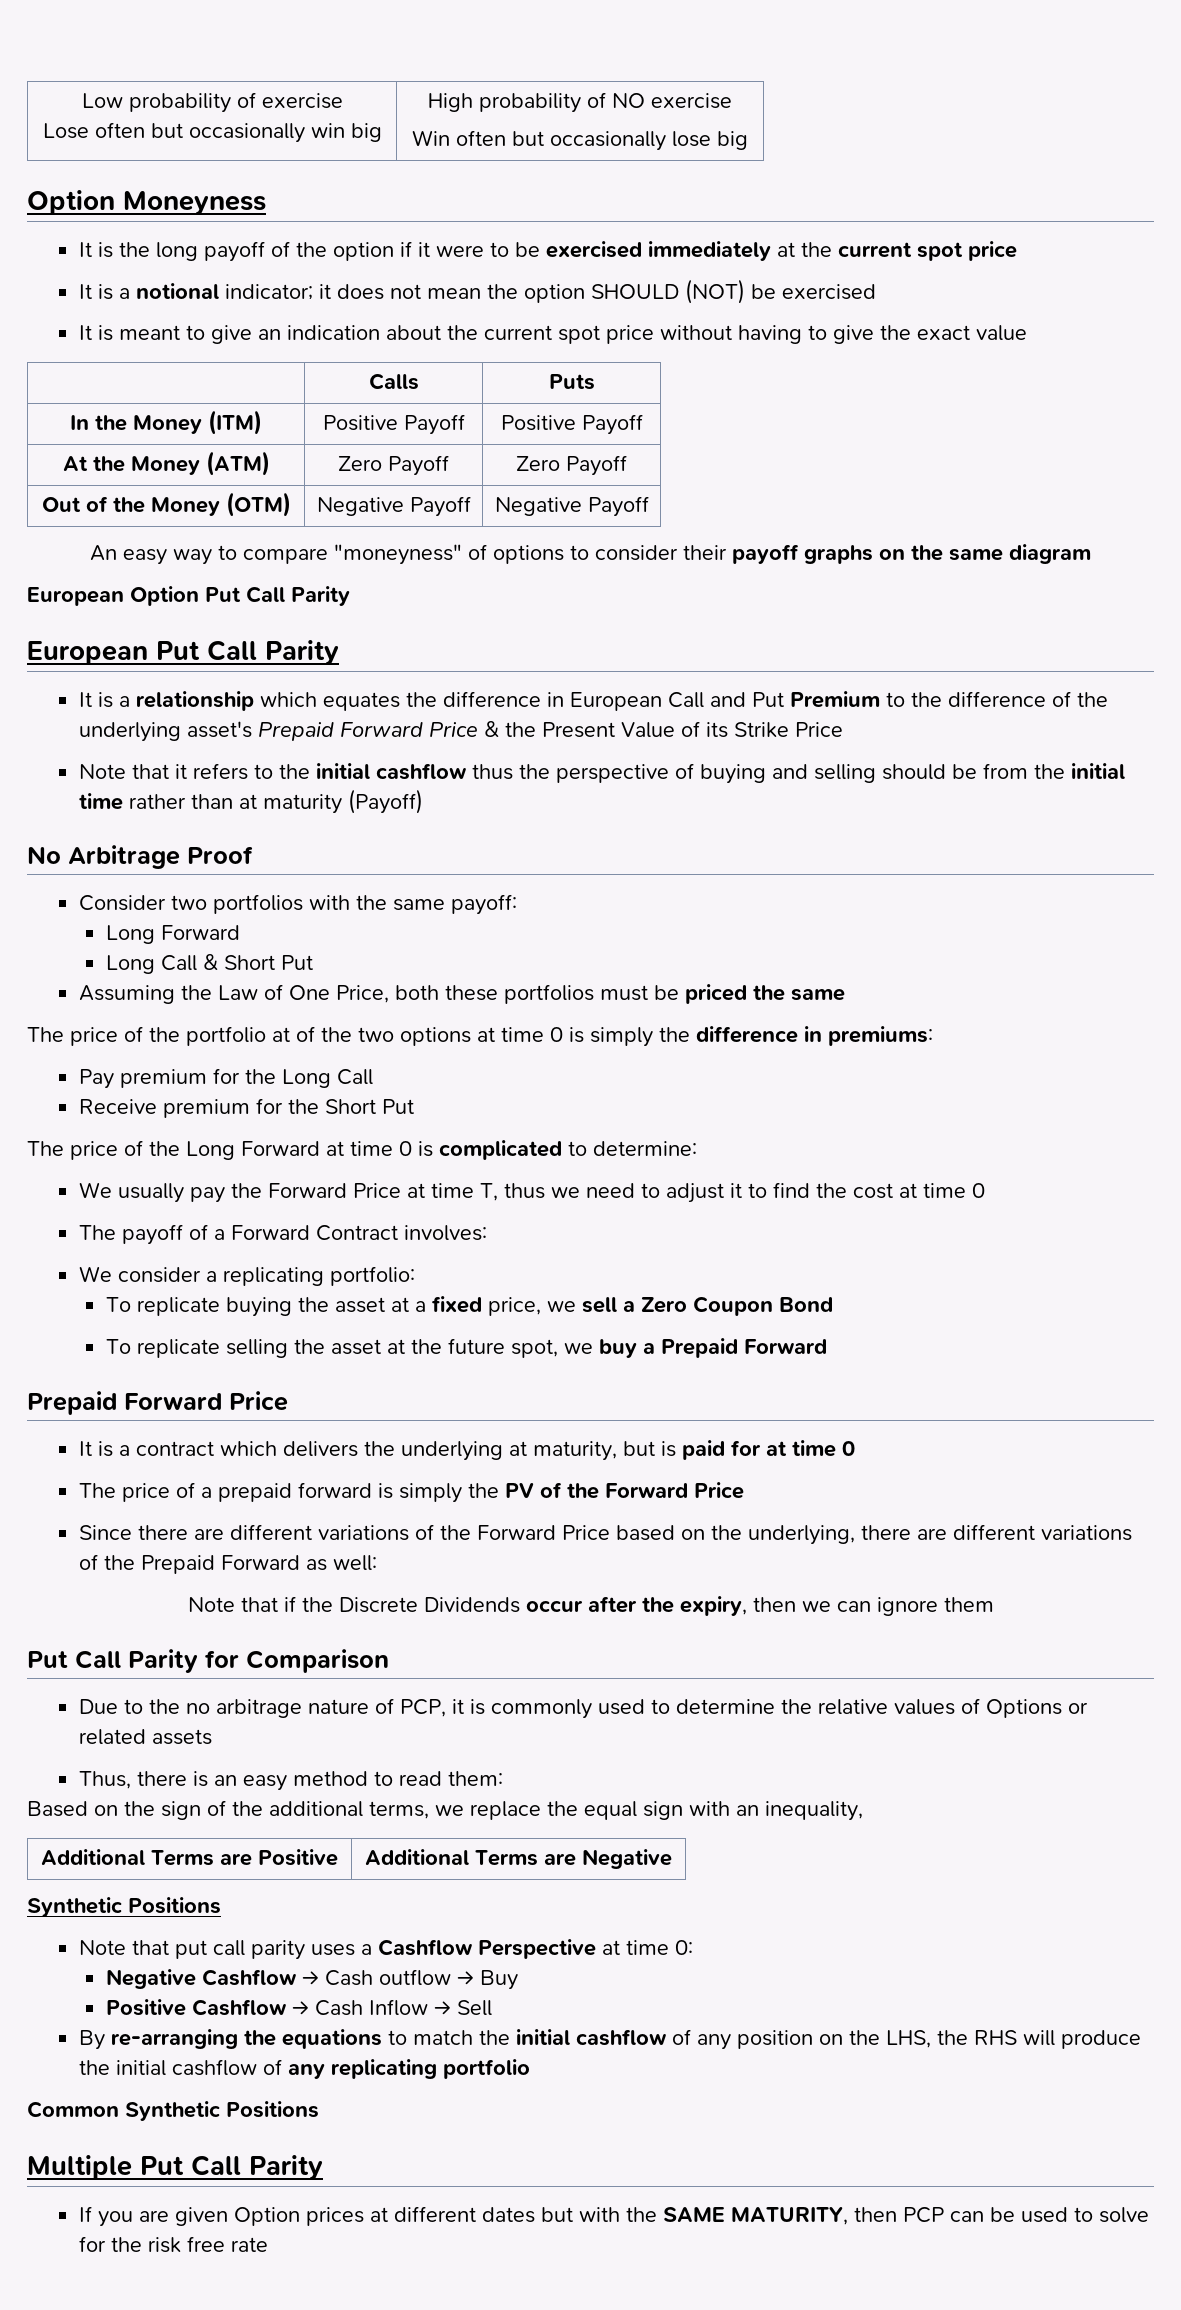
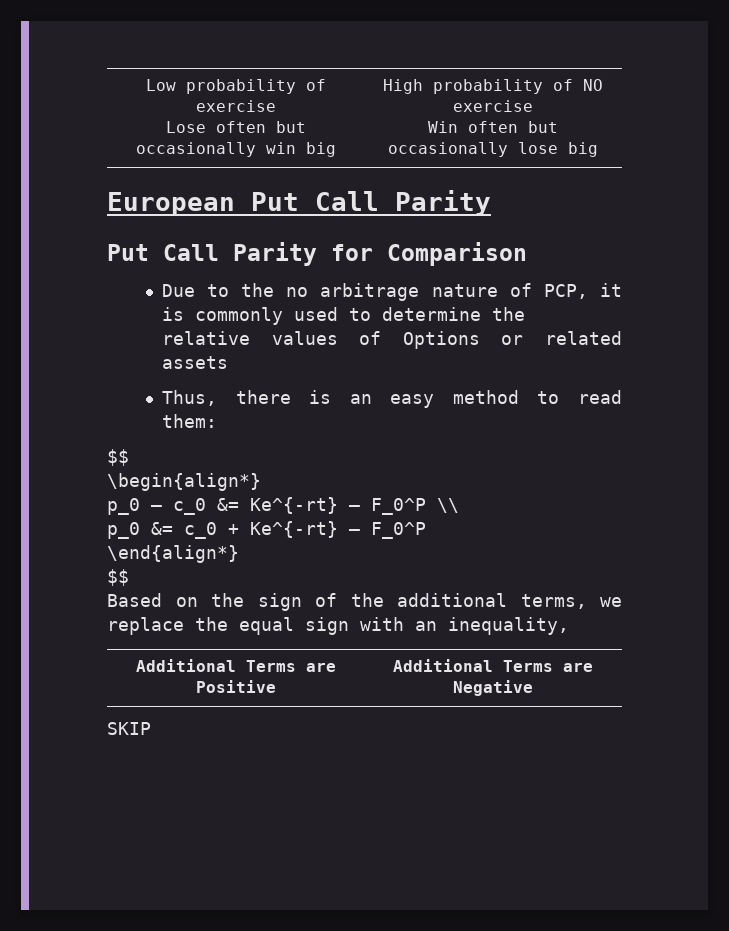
- Option Moneyness
- It is the long payoff of the option if it were to be exercised immediately at the current spot price
- It is a notional indicator; it does not mean the option SHOULD (NOT) be exercised
- It is meant to give an indication about the current spot price without having to give the exact value
- | Calls | Puts
- In the Money (ITM) | Positive Payoff | Positive Payoff
- At the Money (ATM) | Zero Payoff | Zero Payoff
- Out of the Money (OTM) | Negative Payoff | Negative Payoff
- An easy way to compare "moneyness" of options to consider their payoff graphs on the same diagram
- European Option Put Call Parity
  European Put Call Parity
- It is a relationship which equates the difference in European Call and Put Premium to the difference of the underlying asset's Prepaid Forward Price & the Present Value of its Strike Price
- Note that it refers to the initial cashflow thus the perspective of buying and selling should be from the initial time rather than at maturity (Payoff)
- No Arbitrage Proof
- Consider two portfolios with the same payoff:
- Long Forward
- Long Call & Short Put
- Assuming the Law of One Price, both these portfolios must be priced the same
- The price of the portfolio at of the two options at time 0 is simply the difference in premiums:
- Pay premium for the Long Call
- Receive premium for the Short Put
- The price of the Long Forward at time 0 is complicated to determine:
- We usually pay the Forward Price at time T, thus we need to adjust it to find the cost at time 0
- The payoff of a Forward Contract involves:
- We consider a replicating portfolio:
- To replicate buying the asset at a fixed price, we sell a Zero Coupon Bond
- To replicate selling the asset at the future spot, we buy a Prepaid Forward
- Prepaid Forward Price
- It is a contract which delivers the underlying at maturity, but is paid for at time 0
- The price of a prepaid forward is simply the PV of the Forward Price
- Since there are different variations of the Forward Price based on the underlying, there are different variations of the Prepaid Forward as well:
- Note that if the Discrete Dividends occur after the expiry, then we can ignore them
  Thus, there is an easy method to read them:
+ $$
+ \begin{align*}
+ p_0 – c_0 &= Ke^{-rt} – F_0^P \\
+ p_0 &= c_0 + Ke^{-rt} – F_0^P
+ \end{align*}
+ $$
  Additional Terms are Positive | Additional Terms are Negative
- Synthetic Positions
- Note that put call parity uses a Cashflow Perspective at time 0:
- Negative Cashflow → Cash outflow → Buy
- Positive Cashflow → Cash Inflow → Sell
- By re-arranging the equations to match the initial cashflow of any position on the LHS, the RHS will produce the initial cashflow of any replicating portfolio
- Common Synthetic Positions
- Multiple Put Call Parity
- If you are given Option prices at different dates but with the SAME MATURITY, then PCP can be used to solve for the risk free rate
+ SKIP

